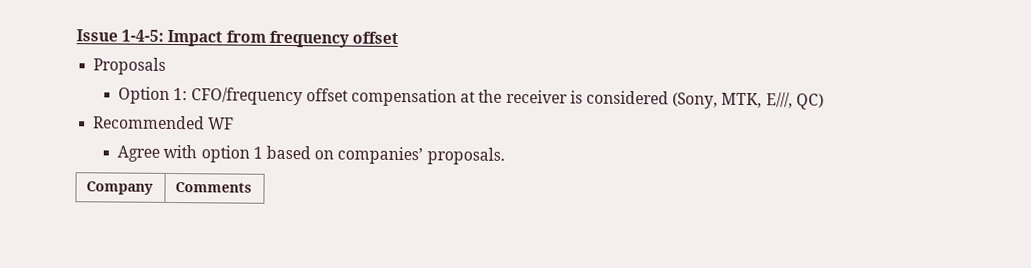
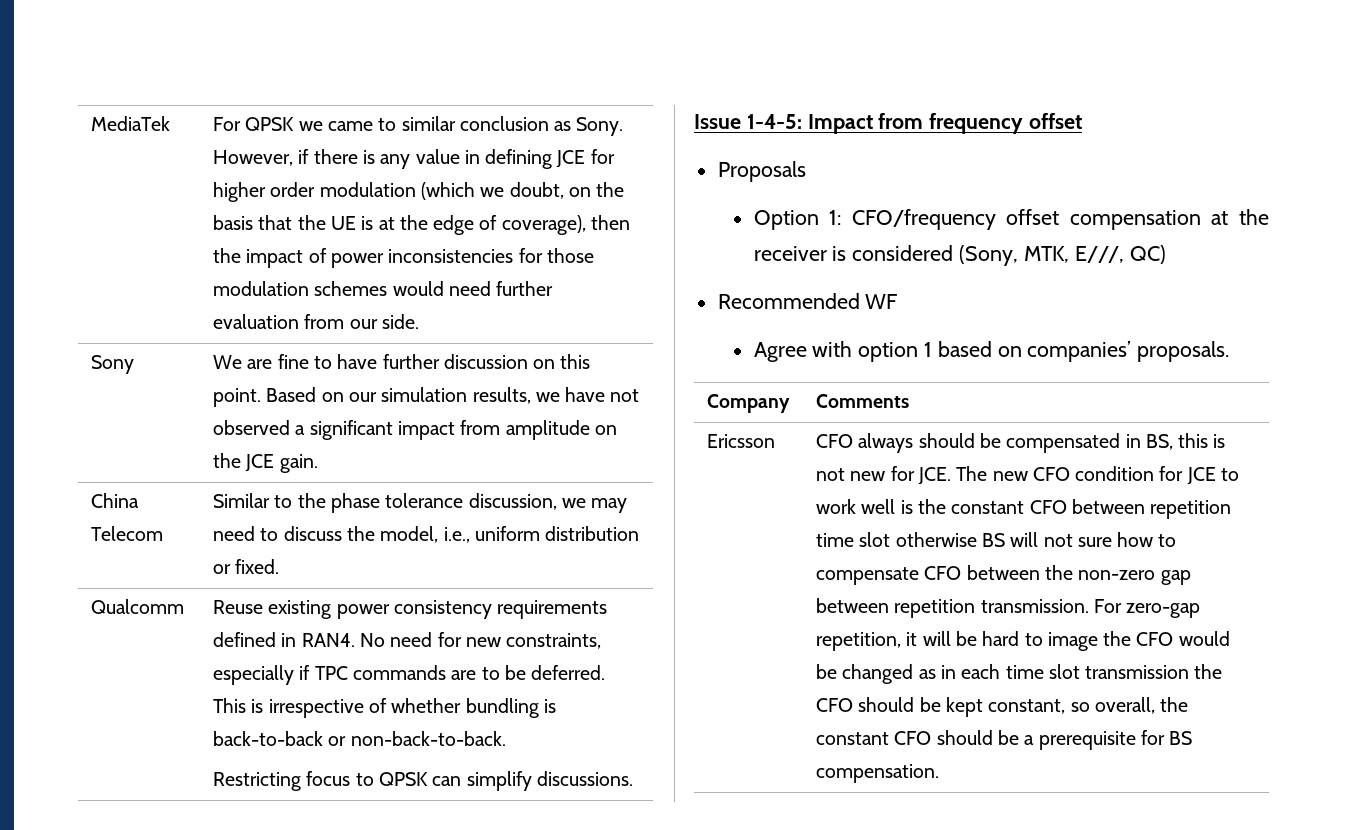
+ MediaTek | For QPSK we came to similar conclusion as Sony. However, if there is any value in defining JCE for higher order modulation (which we doubt, on the basis that the UE is at the edge of coverage), then the impact of power inconsistencies for those modulation schemes would need further evaluation from our side.
+ Sony | We are fine to have further discussion on this point. Based on our simulation results, we have not observed a significant impact from amplitude on the JCE gain.
+ China Telecom | Similar to the phase tolerance discussion, we may need to discuss the model, i.e., uniform distribution or fixed.
+ Qualcomm | Reuse existing power consistency requirements defined in RAN4. No need for new constraints, especially if TPC commands are to be deferred. This is irrespective of whether bundling is back-to-back or non-back-to-back.
+ Restricting focus to QPSK can simplify discussions.
+ Ericsson | CFO always should be compensated in BS, this is not new for JCE. The new CFO condition for JCE to work well is the constant CFO between repetition time slot otherwise BS will not sure how to compensate CFO between the non-zero gap between repetition transmission. For zero-gap repetition, it will be hard to image the CFO would be changed as in each time slot transmission the CFO should be kept constant, so overall, the constant CFO should be a prerequisite for BS compensation.

